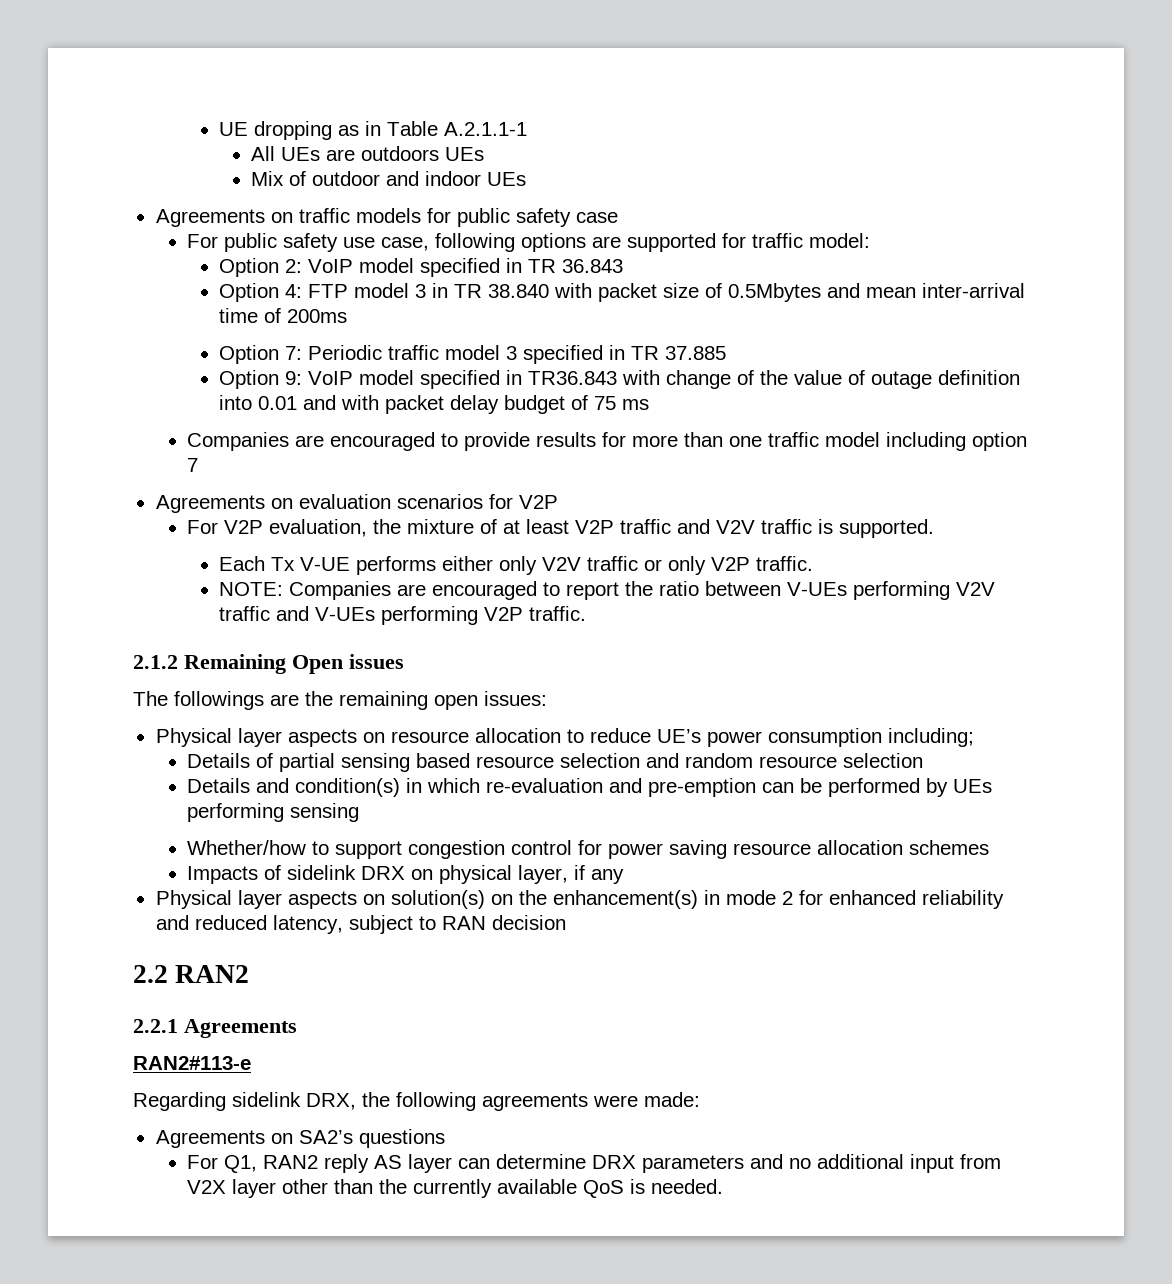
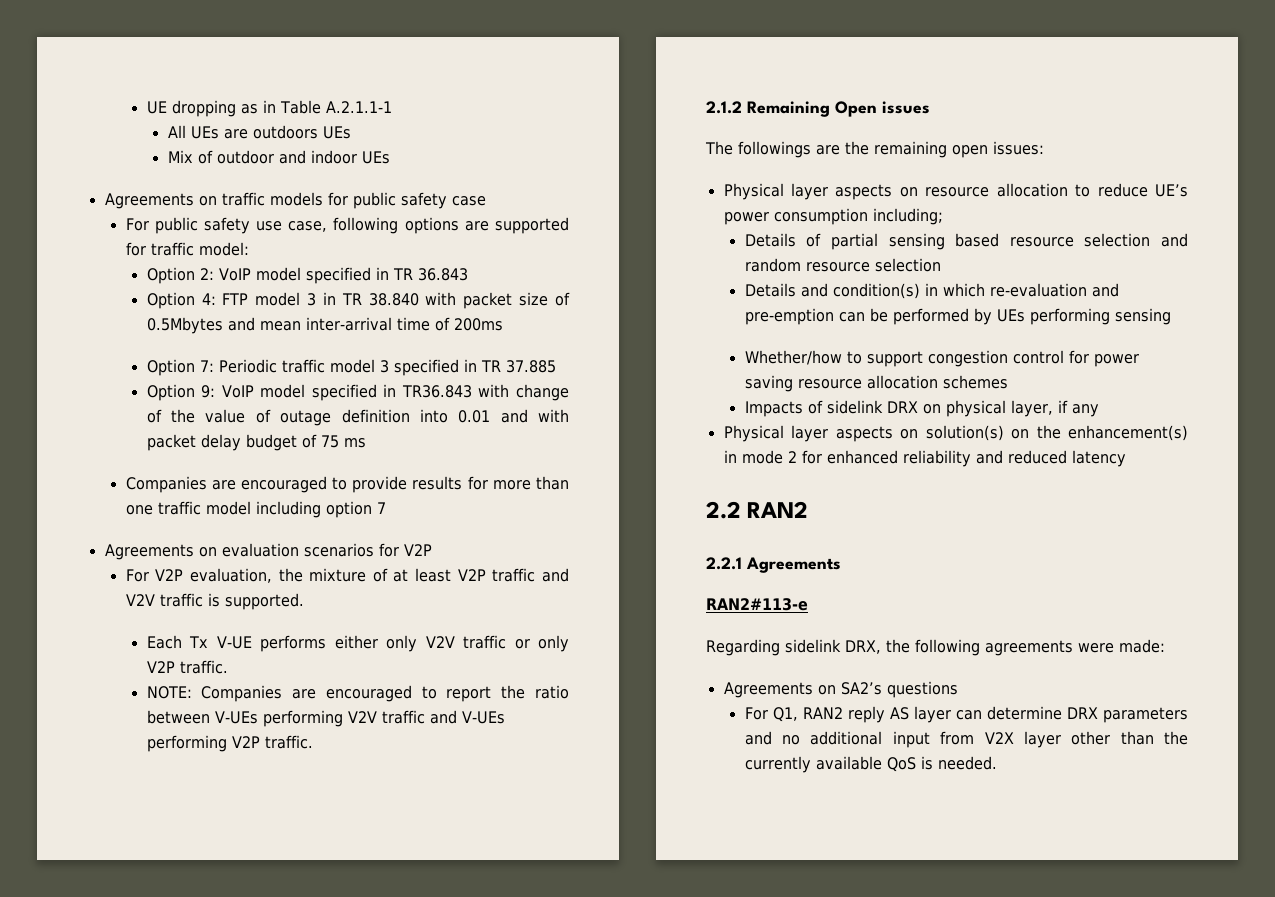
- Physical layer aspects on solution(s) on the enhancement(s) in mode 2 for enhanced reliability and reduced latency, subject to RAN decision
+ Physical layer aspects on solution(s) on the enhancement(s) in mode 2 for enhanced reliability and reduced latency

